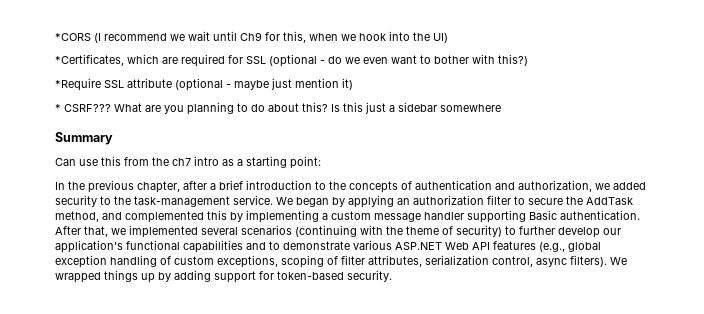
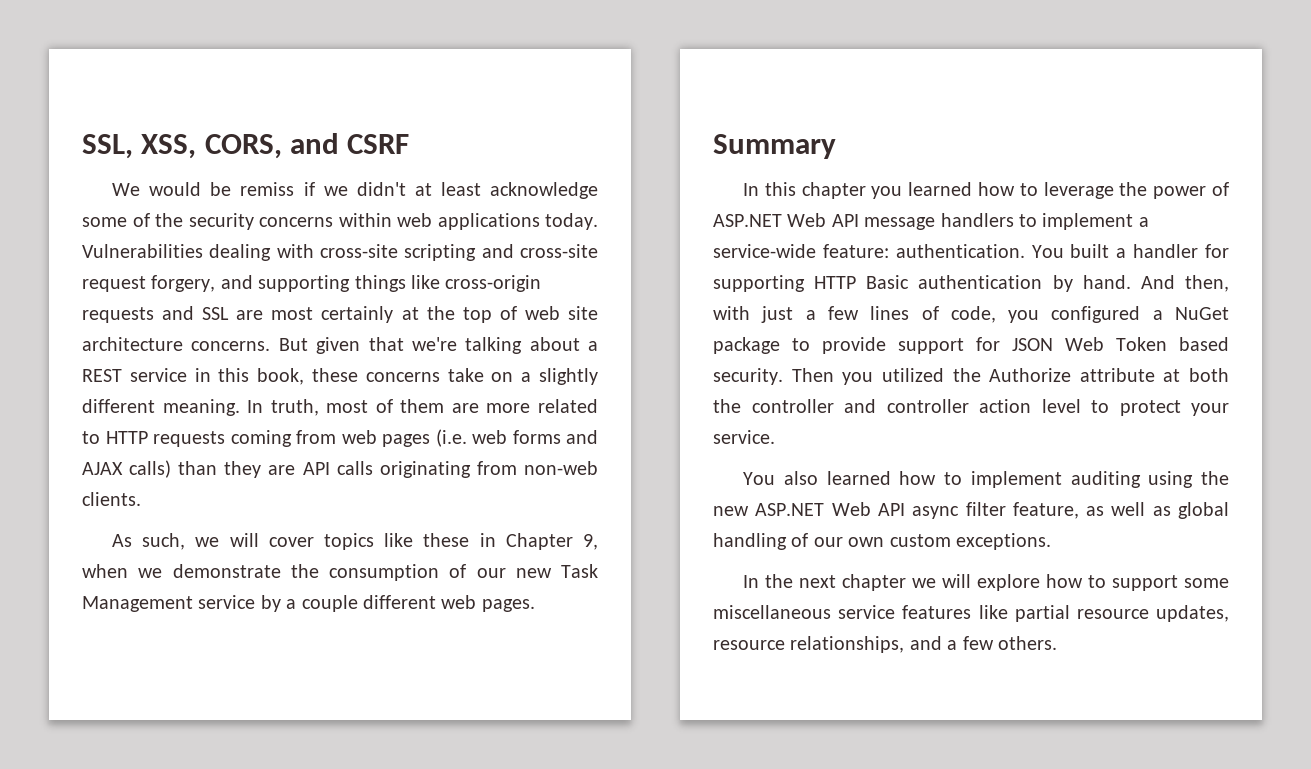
- *CORS (I recommend we wait until Ch9 for this, when we hook into the UI)
- *Certificates, which are required for SSL (optional - do we even want to bother with this?)
- *Require SSL attribute (optional - maybe just mention it)
- * CSRF??? What are you planning to do about this? Is this just a sidebar somewhere
+ SSL, XSS, CORS, and CSRF
+ We would be remiss if we didn't at least acknowledge some of the security concerns within web applications today. Vulnerabilities dealing with cross-site scripting and cross-site request forgery, and supporting things like cross-origin requests and SSL are most certainly at the top of web site architecture concerns. But given that we're talking about a REST service in this book, these concerns take on a slightly different meaning. In truth, most of them are more related to HTTP requests coming from web pages (i.e. web forms and AJAX calls) than they are API calls originating from non-web clients.
+ As such, we will cover topics like these in Chapter 9, when we demonstrate the consumption of our new Task Management service by a couple different web pages.
  Summary
- Can use this from the ch7 intro as a starting point:
- In the previous chapter, after a brief introduction to the concepts of authentication and authorization, we added security to the task-management service. We began by applying an authorization filter to secure the AddTask method, and complemented this by implementing a custom message handler supporting Basic authentication. After that, we implemented several scenarios (continuing with the theme of security) to further develop our application's functional capabilities and to demonstrate various ASP.NET Web API features (e.g., global exception handling of custom exceptions, scoping of filter attributes, serialization control, async filters). We wrapped things up by adding support for token-based security.
+ In this chapter you learned how to leverage the power of ASP.NET Web API message handlers to implement a service-wide feature: authentication. You built a handler for supporting HTTP Basic authentication by hand. And then, with just a few lines of code, you configured a NuGet package to provide support for JSON Web Token based security. Then you utilized the Authorize attribute at both the controller and controller action level to protect your service.
+ You also learned how to implement auditing using the new ASP.NET Web API async filter feature, as well as global handling of our own custom exceptions.
+ In the next chapter we will explore how to support some miscellaneous service features like partial resource updates, resource relationships, and a few others.

